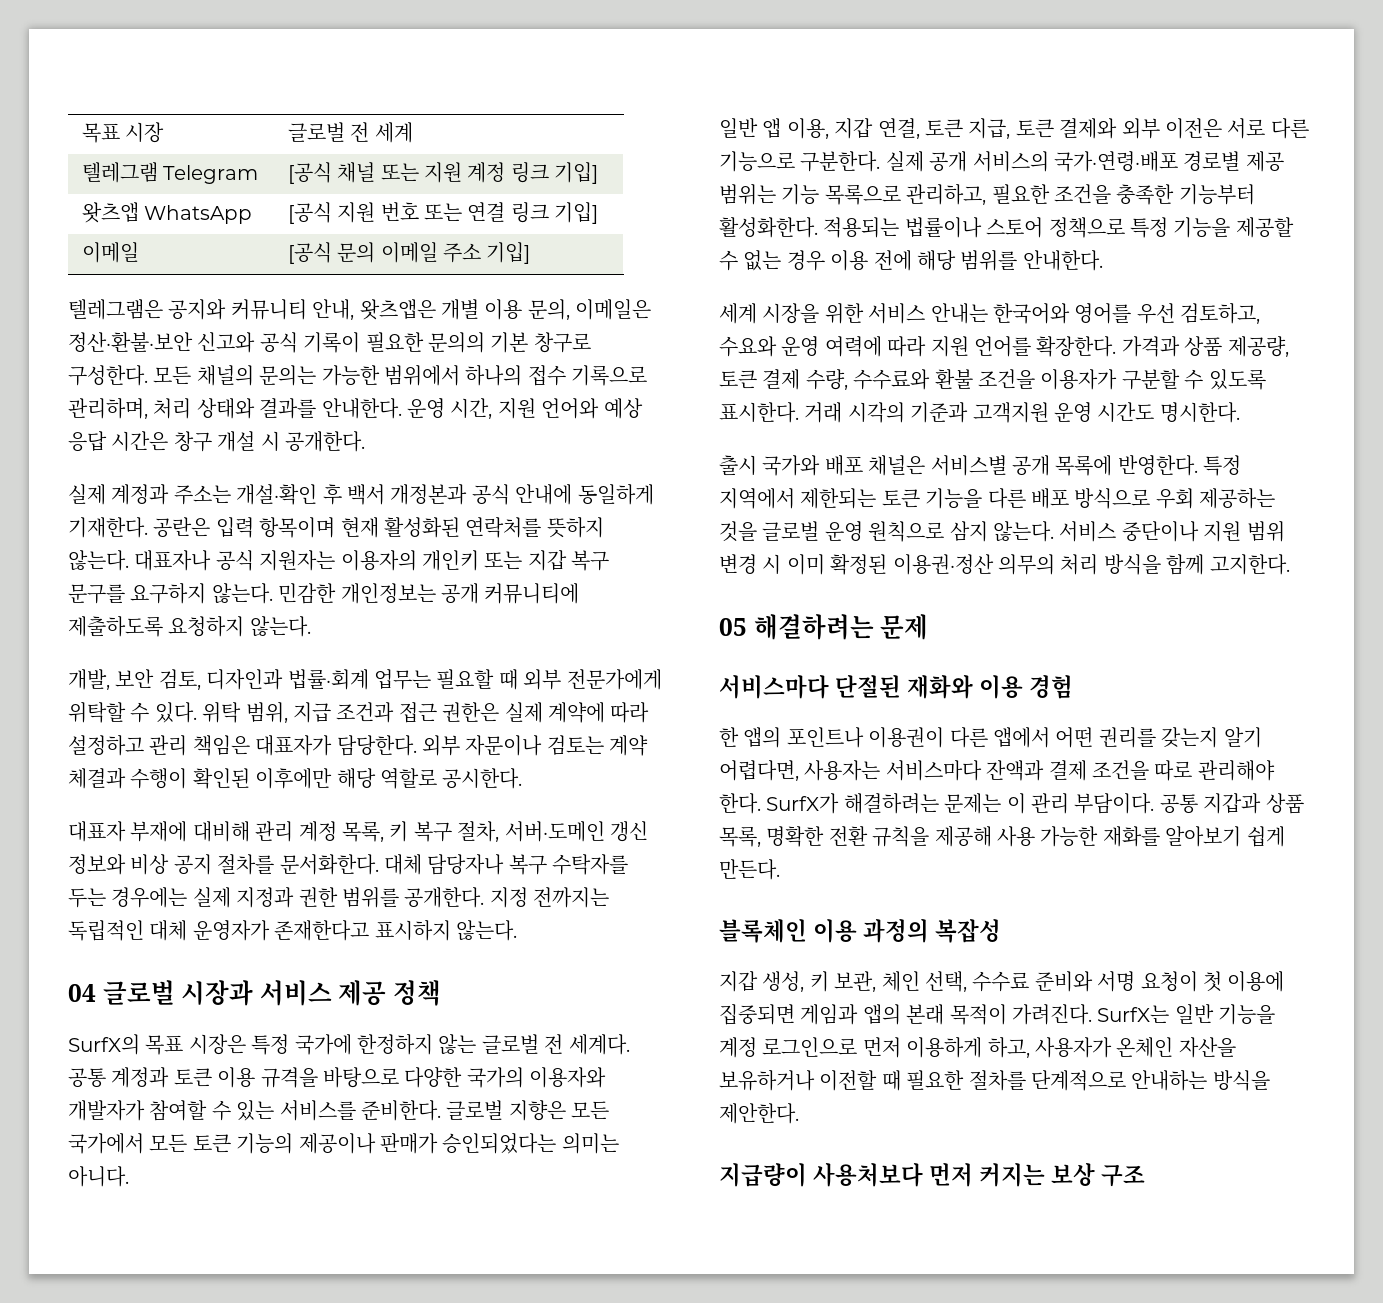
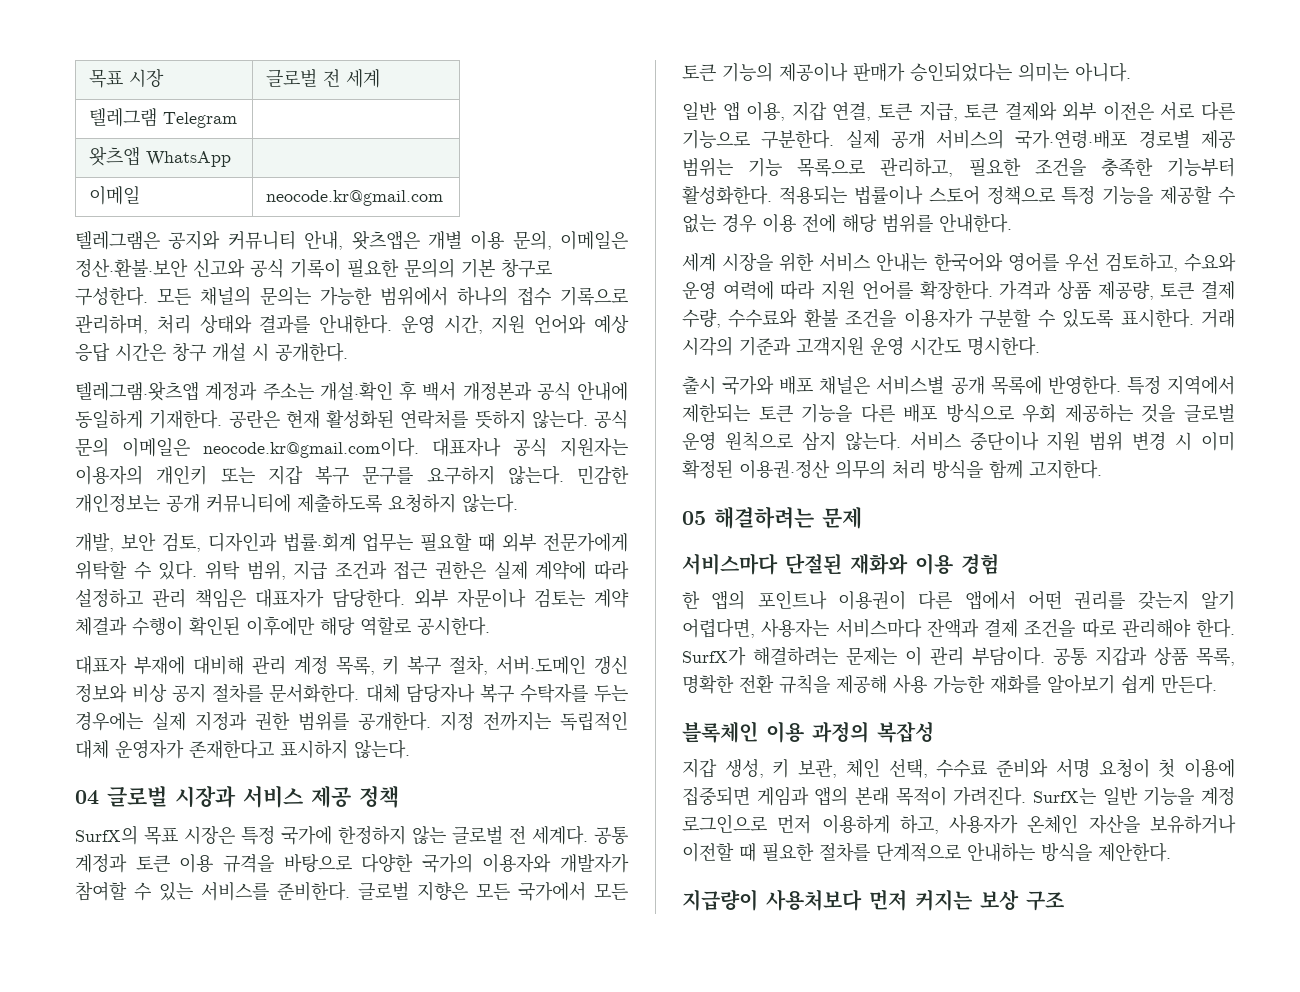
- 텔레그램 Telegram | [공식 채널 또는 지원 계정 링크 기입]
- 왓츠앱 WhatsApp | [공식 지원 번호 또는 연결 링크 기입]
- 이메일 | [공식 문의 이메일 주소 기입]
+ 텔레그램 Telegram |
+ 왓츠앱 WhatsApp |
+ 이메일 | neocode.kr@gmail.com
- 실제 계정과 주소는 개설·확인 후 백서 개정본과 공식 안내에 동일하게 기재한다.
+ 텔레그램·왓츠앱 계정과 주소는 개설·확인 후 백서 개정본과 공식 안내에 동일하게 기재한다.
- 공란은 입력 항목이며 현재 활성화된 연락처를 뜻하지 않는다.
+ 공란은 현재 활성화된 연락처를 뜻하지 않는다.
- 대표자나 공식 지원자는 이용자의 개인키 또는 지갑 복구 문구를 요구하지 않는다.
+ 공식 문의 이메일은 neocode.kr@gmail.com이다. 대표자나 공식 지원자는 이용자의 개인키 또는 지갑 복구 문구를 요구하지 않는다.

